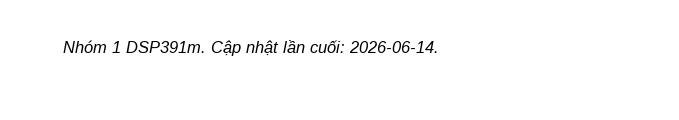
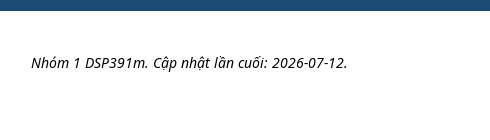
- Cập nhật lần cuối: 2026-06-14.
+ Cập nhật lần cuối: 2026-07-12.

